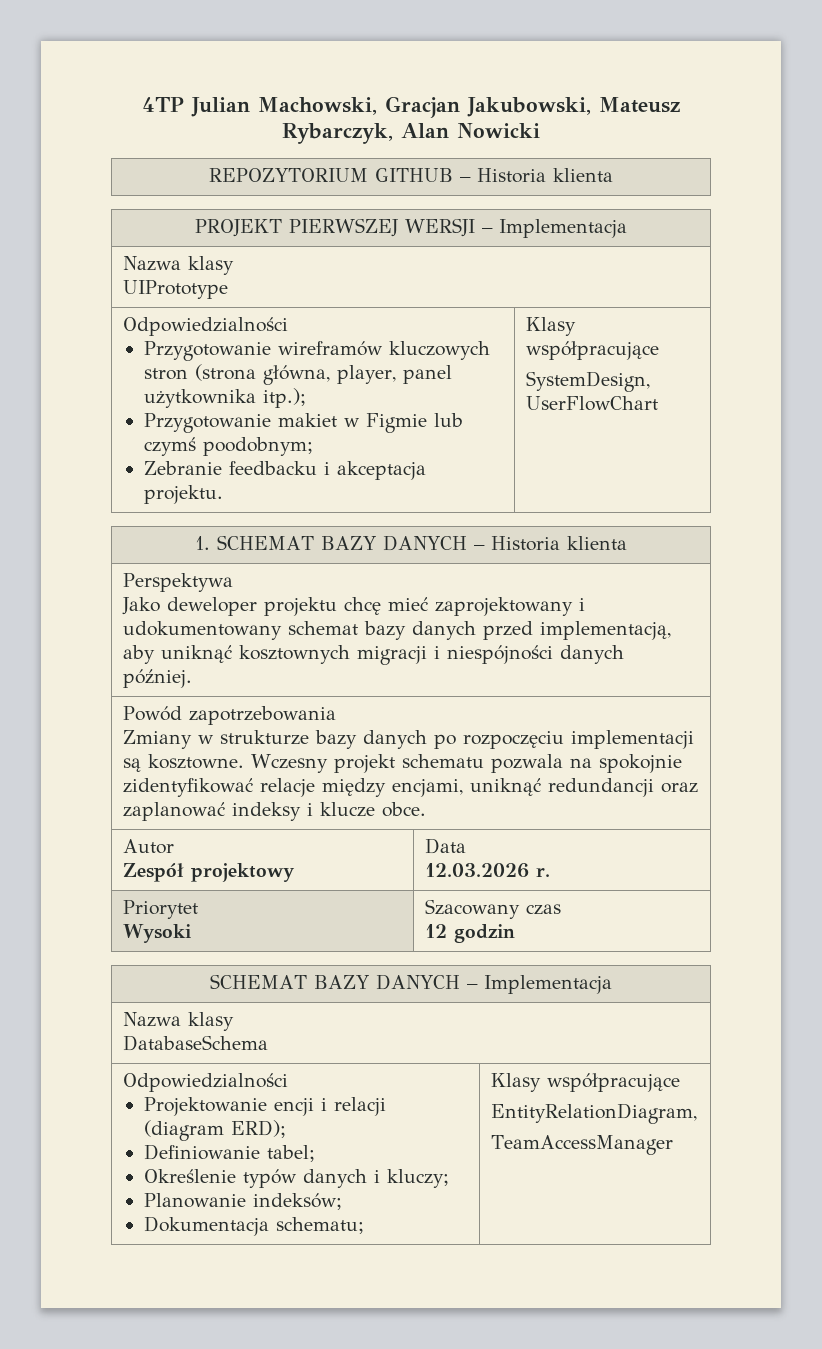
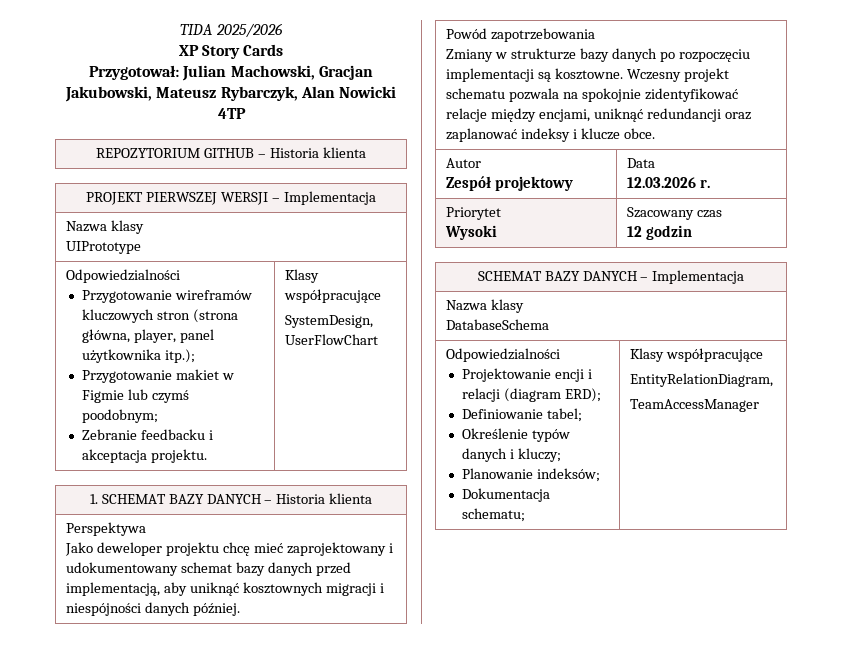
- 4TP Julian Machowski, Gracjan Jakubowski, Mateusz Rybarczyk, Alan Nowicki
+ TIDA 2025/2026
+ XP Story Cards
+ Przygotował: Julian Machowski, Gracjan Jakubowski, Mateusz Rybarczyk, Alan Nowicki 4TP

